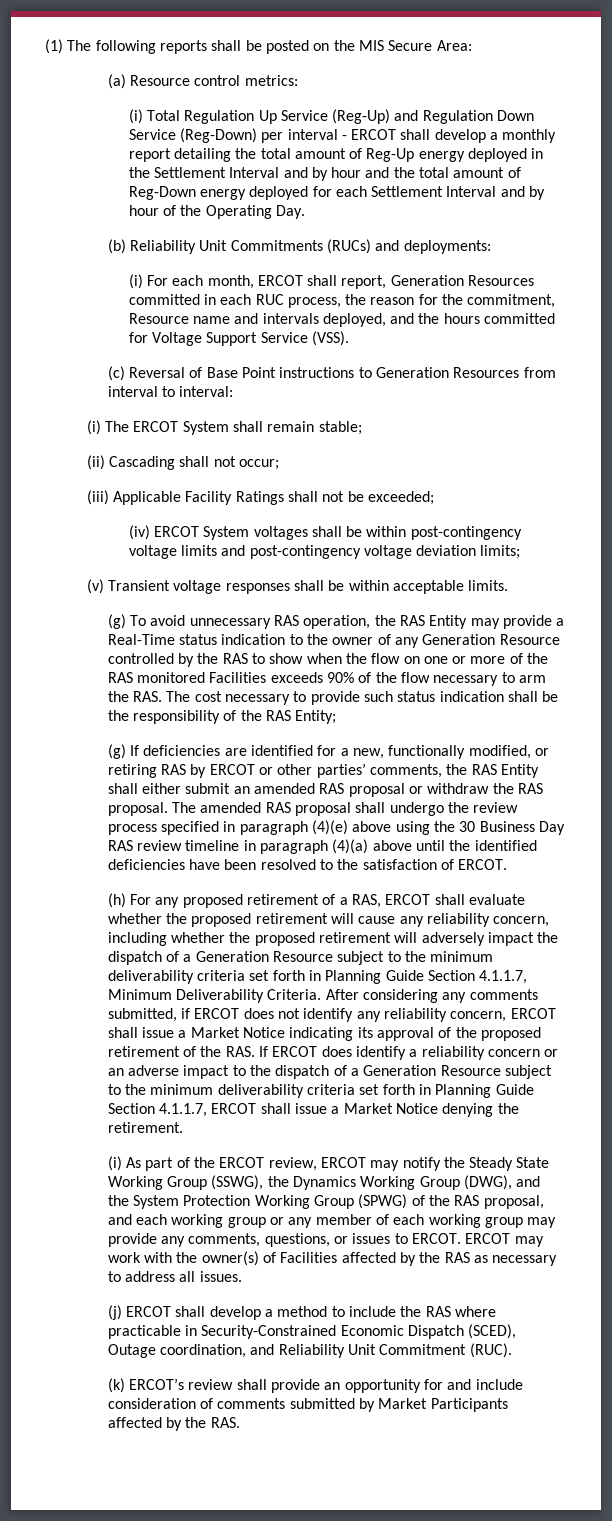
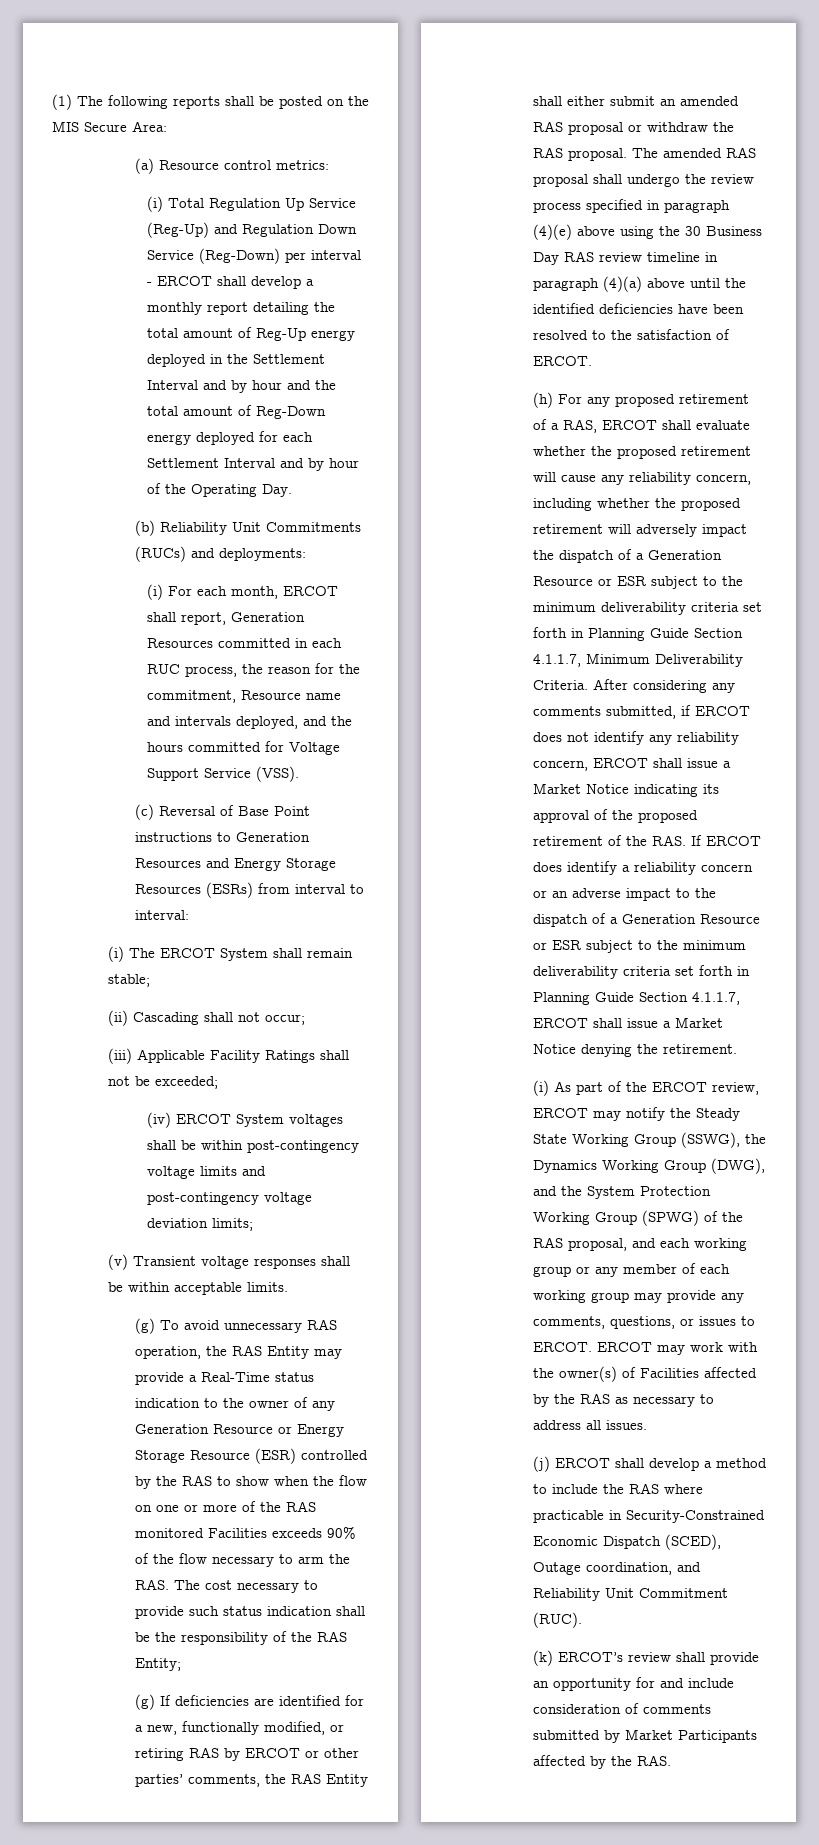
- (c) Reversal of Base Point instructions to Generation Resources from interval to interval:
+ (c) Reversal of Base Point instructions to Generation Resources and Energy Storage Resources (ESRs) from interval to interval:
- (g) To avoid unnecessary RAS operation, the RAS Entity may provide a Real-Time status indication to the owner of any Generation Resource controlled by the RAS to show when the flow on one or more of the RAS monitored Facilities exceeds 90% of the flow necessary to arm the RAS. The cost necessary to provide such status indication shall be the responsibility of the RAS Entity;
+ (g) To avoid unnecessary RAS operation, the RAS Entity may provide a Real-Time status indication to the owner of any Generation Resource or Energy Storage Resource (ESR) controlled by the RAS to show when the flow on one or more of the RAS monitored Facilities exceeds 90% of the flow necessary to arm the RAS. The cost necessary to provide such status indication shall be the responsibility of the RAS Entity;
- (h) For any proposed retirement of a RAS, ERCOT shall evaluate whether the proposed retirement will cause any reliability concern, including whether the proposed retirement will adversely impact the dispatch of a Generation Resource subject to the minimum deliverability criteria set forth in Planning Guide Section 4.1.1.7, Minimum Deliverability Criteria.
+ (h) For any proposed retirement of a RAS, ERCOT shall evaluate whether the proposed retirement will cause any reliability concern, including whether the proposed retirement will adversely impact the dispatch of a Generation Resource or ESR subject to the minimum deliverability criteria set forth in Planning Guide Section 4.1.1.7, Minimum Deliverability Criteria.
- After considering any comments submitted, if ERCOT does not identify any reliability concern, ERCOT shall issue a Market Notice indicating its approval of the proposed retirement of the RAS. If ERCOT does identify a reliability concern or an adverse impact to the dispatch of a Generation Resource subject to the minimum deliverability criteria set forth in Planning Guide Section 4.1.1.7, ERCOT shall issue a Market Notice denying the retirement.
+ After considering any comments submitted, if ERCOT does not identify any reliability concern, ERCOT shall issue a Market Notice indicating its approval of the proposed retirement of the RAS. If ERCOT does identify a reliability concern or an adverse impact to the dispatch of a Generation Resource or ESR subject to the minimum deliverability criteria set forth in Planning Guide Section 4.1.1.7, ERCOT shall issue a Market Notice denying the retirement.

